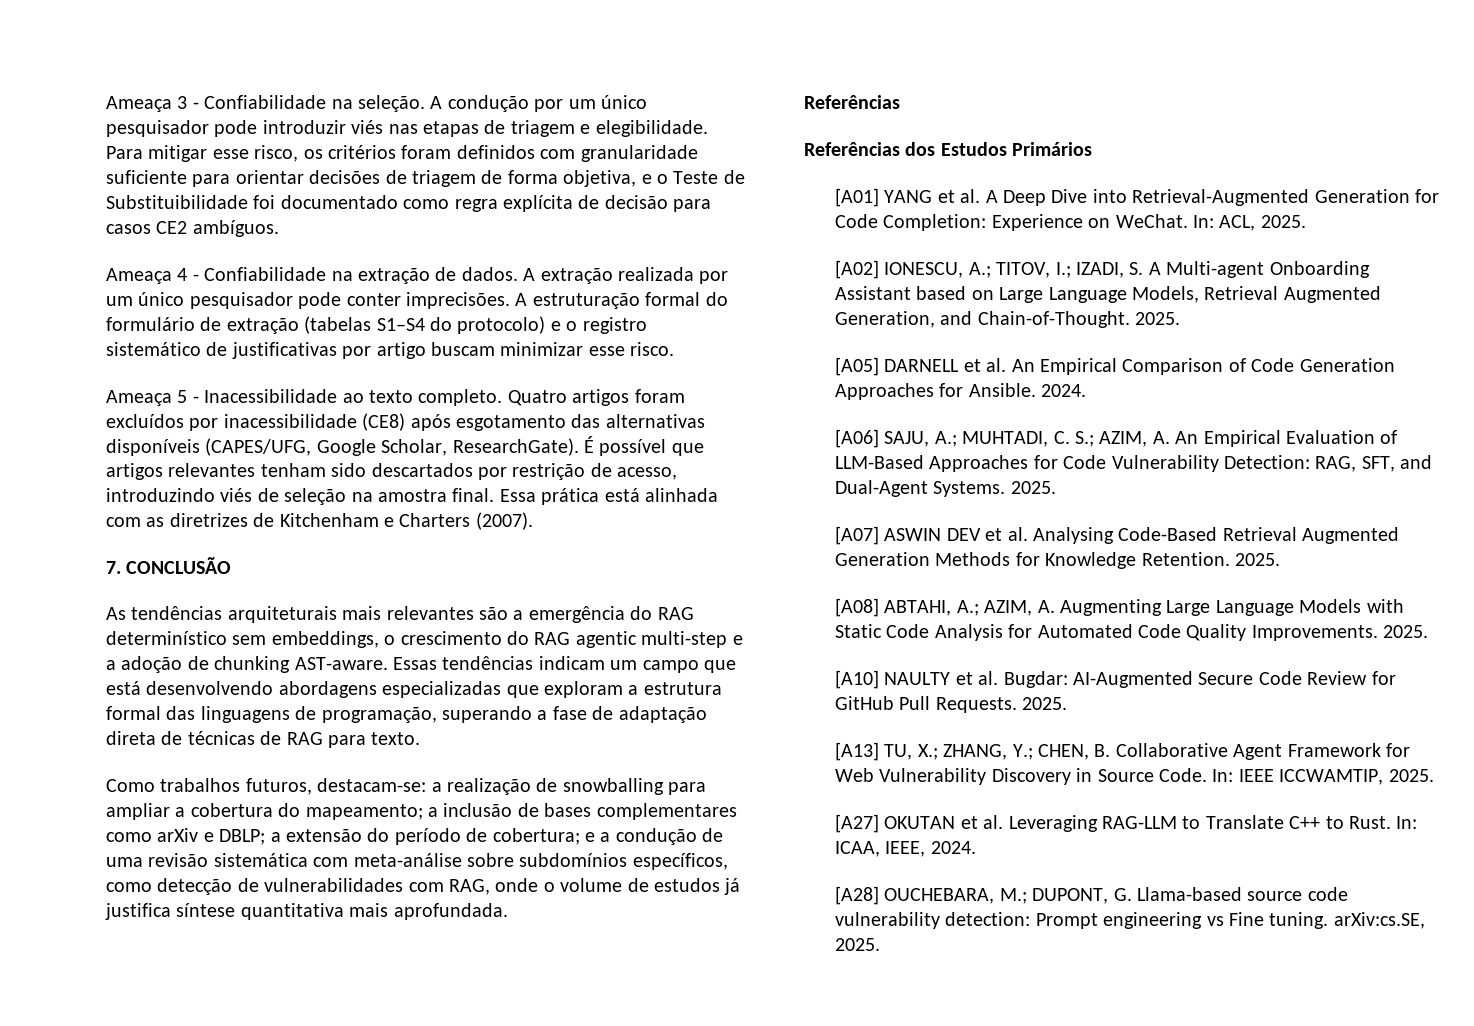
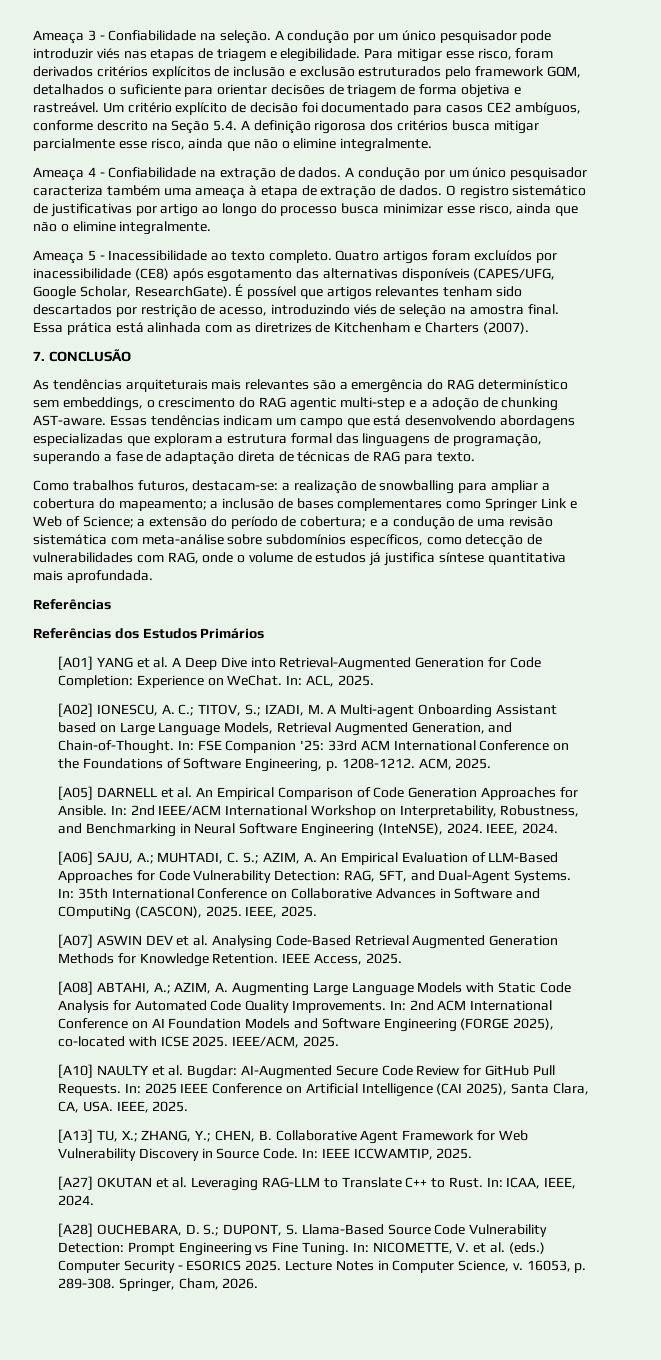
- Para mitigar esse risco, os critérios foram definidos com granularidade suficiente para orientar decisões de triagem de forma objetiva, e o Teste de Substituibilidade foi documentado como regra explícita de decisão para casos CE2 ambíguos.
+ Para mitigar esse risco, foram derivados critérios explícitos de inclusão e exclusão estruturados pelo framework GQM, detalhados o suficiente para orientar decisões de triagem de forma objetiva e rastreável. Um critério explícito de decisão foi documentado para casos CE2 ambíguos, conforme descrito na Seção 5.4. A definição rigorosa dos critérios busca mitigar parcialmente esse risco, ainda que não o elimine integralmente.
- A extração realizada por um único pesquisador pode conter imprecisões. A estruturação formal do formulário de extração (tabelas S1–S4 do protocolo) e o registro sistemático de justificativas por artigo buscam minimizar esse risco.
+ A condução por um único pesquisador caracteriza também uma ameaça à etapa de extração de dados. O registro sistemático de justificativas por artigo ao longo do processo busca minimizar esse risco, ainda que não o elimine integralmente.
- Como trabalhos futuros, destacam-se: a realização de snowballing para ampliar a cobertura do mapeamento; a inclusão de bases complementares como arXiv e DBLP; a extensão do período de cobertura; e a condução de uma revisão sistemática com meta-análise sobre subdomínios específicos, como detecção de vulnerabilidades com RAG, onde o volume de estudos já justifica síntese quantitativa mais aprofundada.
+ Como trabalhos futuros, destacam-se: a realização de snowballing para ampliar a cobertura do mapeamento; a inclusão de bases complementares como Springer Link e Web of Science; a extensão do período de cobertura; e a condução de uma revisão sistemática com meta-análise sobre subdomínios específicos, como detecção de vulnerabilidades com RAG, onde o volume de estudos já justifica síntese quantitativa mais aprofundada.
- [A02] IONESCU, A.; TITOV, I.; IZADI, S. A Multi-agent Onboarding Assistant based on Large Language Models, Retrieval Augmented Generation, and Chain-of-Thought. 2025.
+ [A02] IONESCU, A. C.; TITOV, S.; IZADI, M. A Multi-agent Onboarding Assistant based on Large Language Models, Retrieval Augmented Generation, and Chain-of-Thought. In: FSE Companion '25: 33rd ACM International Conference on the Foundations of Software Engineering, p. 1208-1212. ACM, 2025.
- [A05] DARNELL et al. An Empirical Comparison of Code Generation Approaches for Ansible. 2024.
+ [A05] DARNELL et al. An Empirical Comparison of Code Generation Approaches for Ansible. In: 2nd IEEE/ACM International Workshop on Interpretability, Robustness, and Benchmarking in Neural Software Engineering (InteNSE), 2024. IEEE, 2024.
- [A06] SAJU, A.; MUHTADI, C. S.; AZIM, A. An Empirical Evaluation of LLM-Based Approaches for Code Vulnerability Detection: RAG, SFT, and Dual-Agent Systems. 2025.
+ [A06] SAJU, A.; MUHTADI, C. S.; AZIM, A. An Empirical Evaluation of LLM-Based Approaches for Code Vulnerability Detection: RAG, SFT, and Dual-Agent Systems. In: 35th International Conference on Collaborative Advances in Software and COmputiNg (CASCON), 2025. IEEE, 2025.
- [A07] ASWIN DEV et al. Analysing Code-Based Retrieval Augmented Generation Methods for Knowledge Retention. 2025.
+ [A07] ASWIN DEV et al. Analysing Code-Based Retrieval Augmented Generation Methods for Knowledge Retention. IEEE Access, 2025.
- [A08] ABTAHI, A.; AZIM, A. Augmenting Large Language Models with Static Code Analysis for Automated Code Quality Improvements. 2025.
+ [A08] ABTAHI, A.; AZIM, A. Augmenting Large Language Models with Static Code Analysis for Automated Code Quality Improvements. In: 2nd ACM International Conference on AI Foundation Models and Software Engineering (FORGE 2025), co-located with ICSE 2025. IEEE/ACM, 2025.
- [A10] NAULTY et al. Bugdar: AI-Augmented Secure Code Review for GitHub Pull Requests. 2025.
+ [A10] NAULTY et al. Bugdar: AI-Augmented Secure Code Review for GitHub Pull Requests. In: 2025 IEEE Conference on Artificial Intelligence (CAI 2025), Santa Clara, CA, USA. IEEE, 2025.
- [A28] OUCHEBARA, M.; DUPONT, G. Llama-based source code vulnerability detection: Prompt engineering vs Fine tuning. arXiv:cs.SE, 2025.
+ [A28] OUCHEBARA, D. S.; DUPONT, S. Llama-Based Source Code Vulnerability Detection: Prompt Engineering vs Fine Tuning. In: NICOMETTE, V. et al. (eds.) Computer Security - ESORICS 2025. Lecture Notes in Computer Science, v. 16053, p. 289-308. Springer, Cham, 2026.

